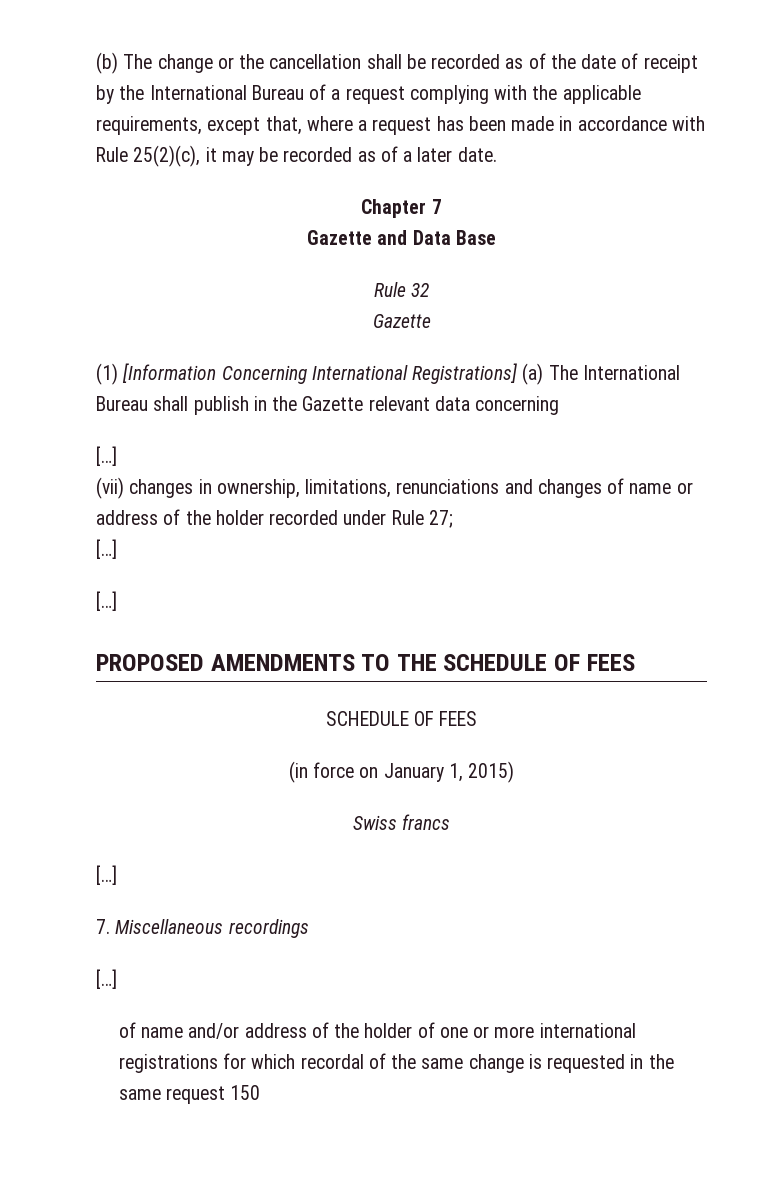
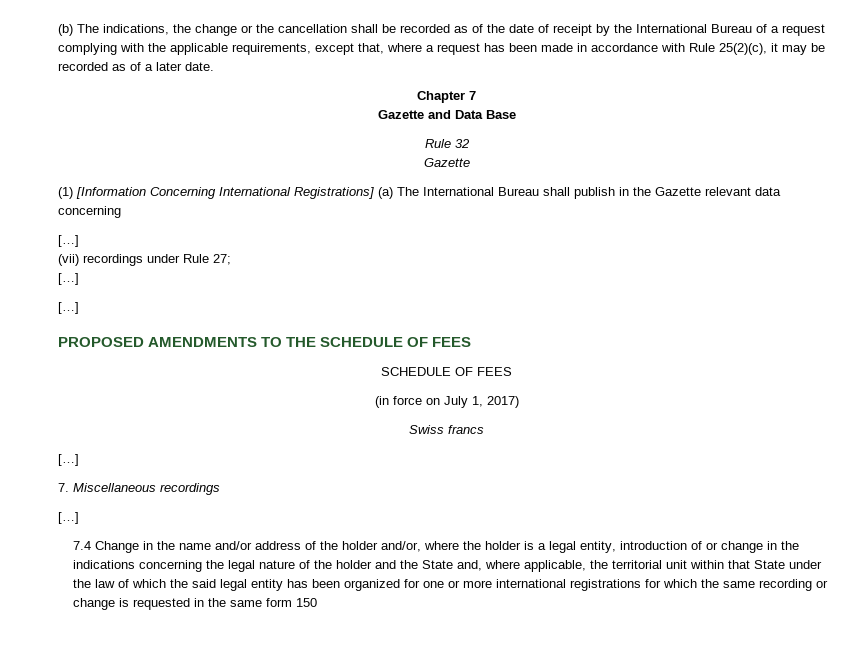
- (b) The change or the cancellation shall be recorded as of the date of receipt by the International Bureau of a request complying with the applicable requirements, except that, where a request has been made in accordance with Rule 25(2)(c), it may be recorded as of a later date.
+ (b) The indications, the change or the cancellation shall be recorded as of the date of receipt by the International Bureau of a request complying with the applicable requirements, except that, where a request has been made in accordance with Rule 25(2)(c), it may be recorded as of a later date.
- (vii) changes in ownership, limitations, renunciations and changes of name or address of the holder recorded under Rule 27;
+ (vii) recordings under Rule 27;
- (in force on January 1, 2015)
+ (in force on July 1, 2017)
- of name and/or address of the holder of one or more international registrations for which recordal of the same change is requested in the same request 150
+ 7.4 Change in the name and/or address of the holder and/or, where the holder is a legal entity, introduction of or change in the indications concerning the legal nature of the holder and the State and, where applicable, the territorial unit within that State under the law of which the said legal entity has been organized for one or more international registrations for which the same recording or change is requested in the same form 150

